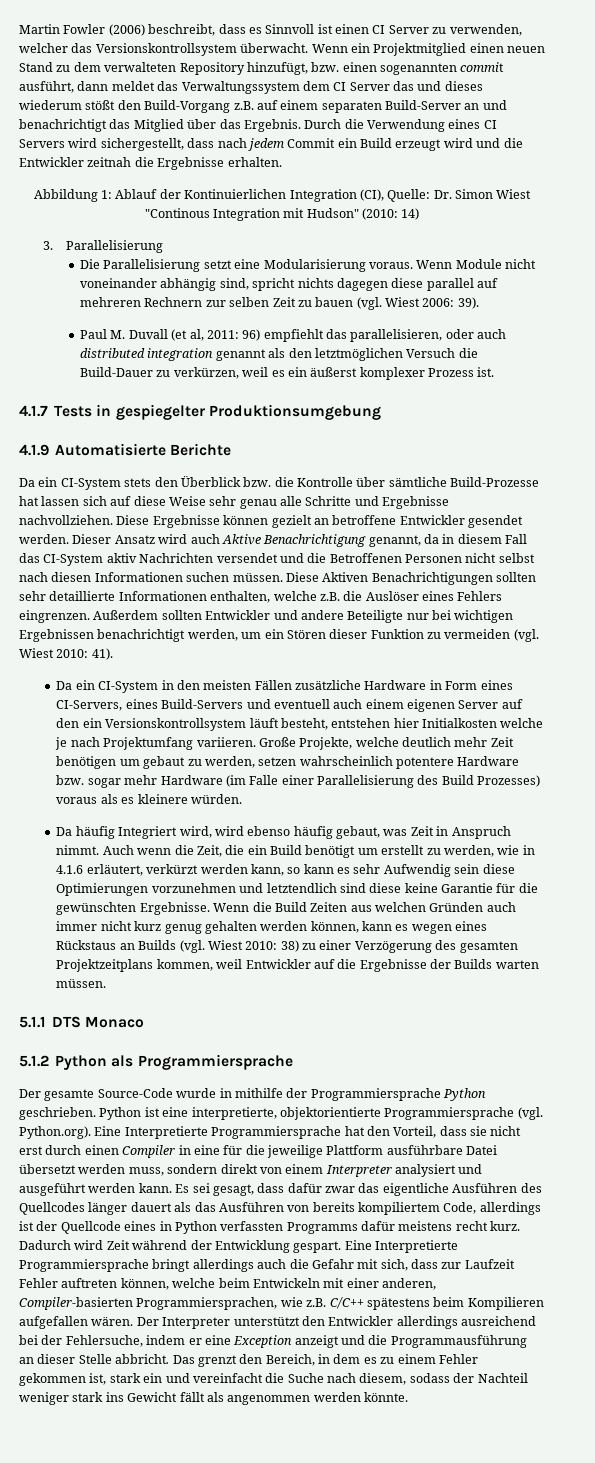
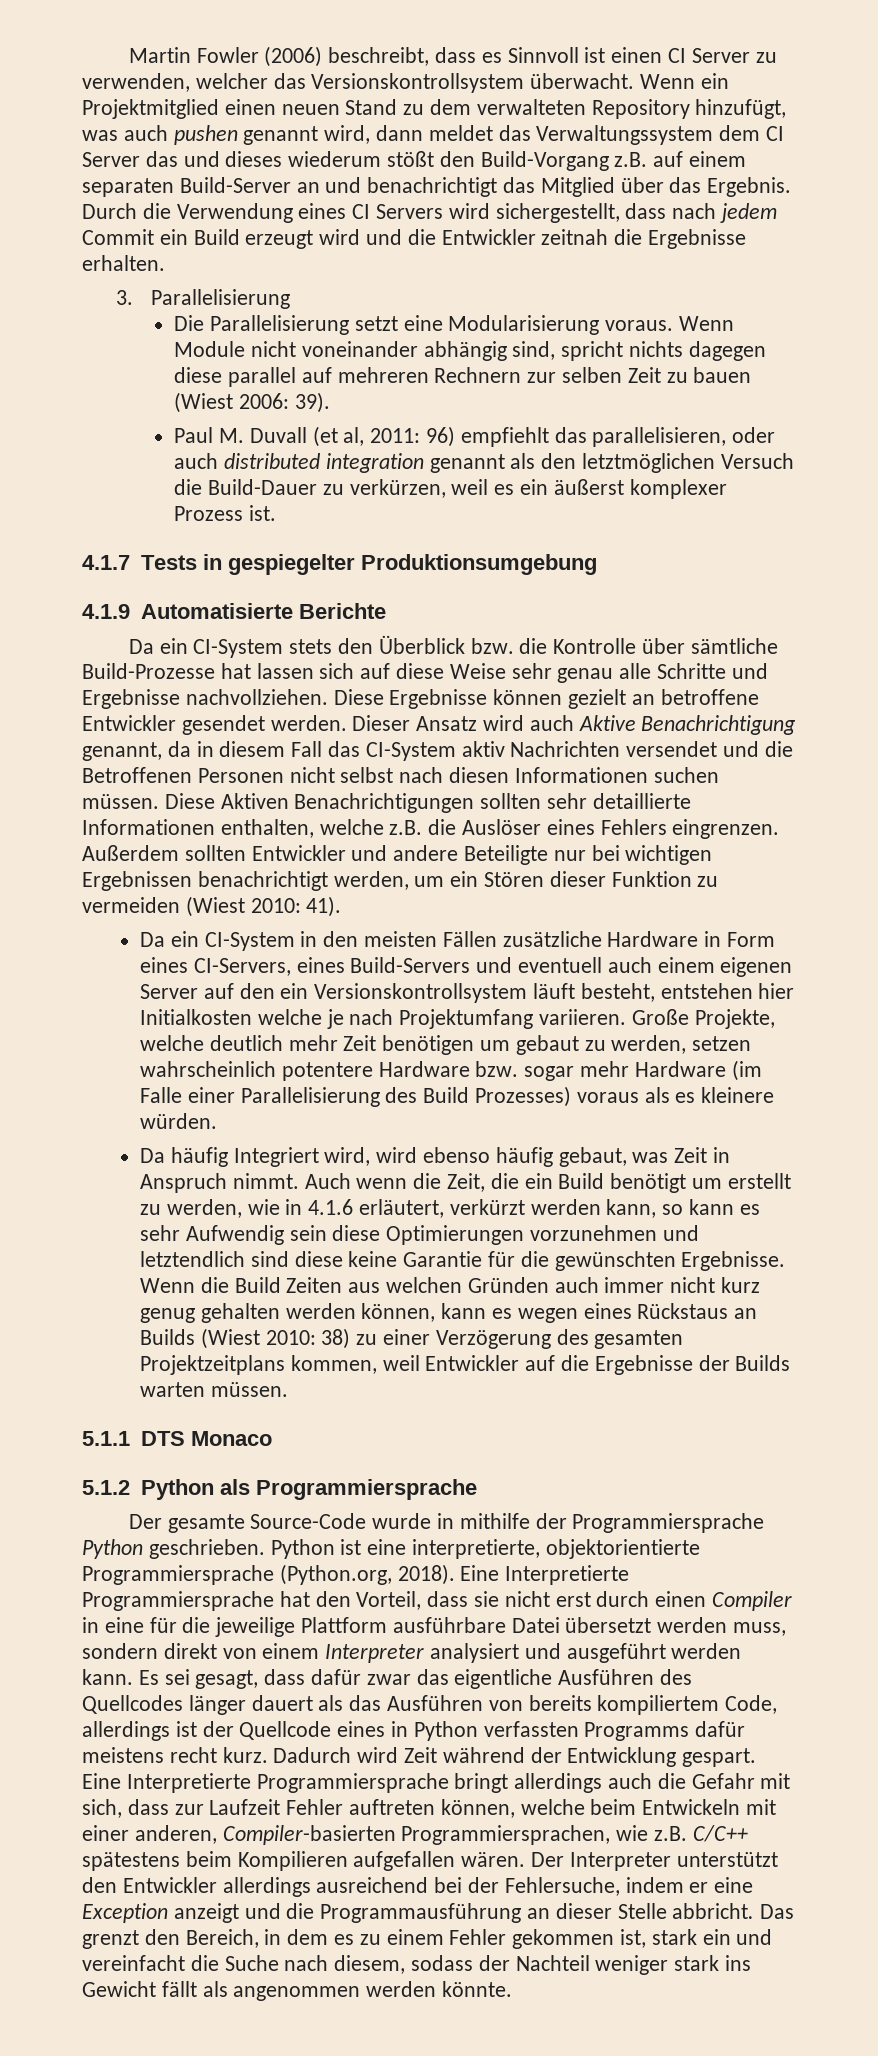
- Wenn ein Projektmitglied einen neuen Stand zu dem verwalteten Repository hinzufügt, bzw. einen sogenannten commit ausführt, dann meldet das Verwaltungssystem dem CI Server das und dieses wiederum stößt den Build-Vorgang z.B. auf einem separaten Build-Server an und benachrichtigt das Mitglied über das Ergebnis.
+ Wenn ein Projektmitglied einen neuen Stand zu dem verwalteten Repository hinzufügt, was auch pushen genannt wird, dann meldet das Verwaltungssystem dem CI Server das und dieses wiederum stößt den Build-Vorgang z.B. auf einem separaten Build-Server an und benachrichtigt das Mitglied über das Ergebnis.
- Abbildung 1: Ablauf der Kontinuierlichen Integration (CI), Quelle: Dr. Simon Wiest "Continous Integration mit Hudson" (2010: 14)
- Wenn Module nicht voneinander abhängig sind, spricht nichts dagegen diese parallel auf mehreren Rechnern zur selben Zeit zu bauen (vgl. Wiest 2006: 39).
+ Wenn Module nicht voneinander abhängig sind, spricht nichts dagegen diese parallel auf mehreren Rechnern zur selben Zeit zu bauen (Wiest 2006: 39).
- Außerdem sollten Entwickler und andere Beteiligte nur bei wichtigen Ergebnissen benachrichtigt werden, um ein Stören dieser Funktion zu vermeiden (vgl. Wiest 2010: 41).
+ Außerdem sollten Entwickler und andere Beteiligte nur bei wichtigen Ergebnissen benachrichtigt werden, um ein Stören dieser Funktion zu vermeiden (Wiest 2010: 41).
- Wenn die Build Zeiten aus welchen Gründen auch immer nicht kurz genug gehalten werden können, kann es wegen eines Rückstaus an Builds (vgl. Wiest 2010: 38) zu einer Verzögerung des gesamten Projektzeitplans kommen, weil Entwickler auf die Ergebnisse der Builds warten müssen.
+ Wenn die Build Zeiten aus welchen Gründen auch immer nicht kurz genug gehalten werden können, kann es wegen eines Rückstaus an Builds (Wiest 2010: 38) zu einer Verzögerung des gesamten Projektzeitplans kommen, weil Entwickler auf die Ergebnisse der Builds warten müssen.
- Python ist eine interpretierte, objektorientierte Programmiersprache (vgl. Python.org). Eine Interpretierte Programmiersprache hat den Vorteil, dass sie nicht erst durch einen Compiler in eine für die jeweilige Plattform ausführbare Datei übersetzt werden muss, sondern direkt von einem Interpreter analysiert und ausgeführt werden kann.
+ Python ist eine interpretierte, objektorientierte Programmiersprache (Python.org, 2018). Eine Interpretierte Programmiersprache hat den Vorteil, dass sie nicht erst durch einen Compiler in eine für die jeweilige Plattform ausführbare Datei übersetzt werden muss, sondern direkt von einem Interpreter analysiert und ausgeführt werden kann.

